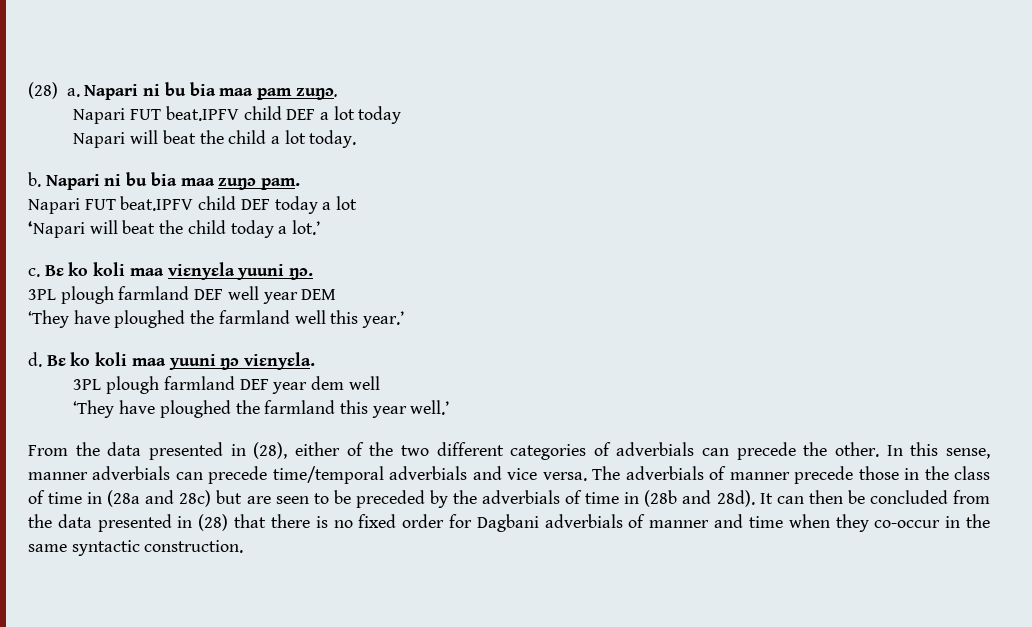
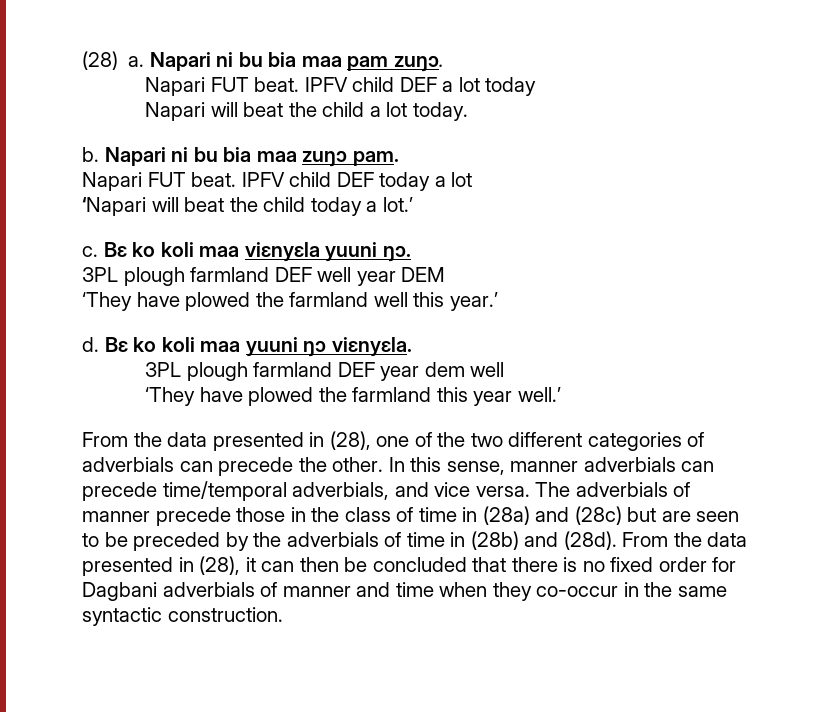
- Napari FUT beat.IPFV child DEF a lot today
+ Napari FUT beat. IPFV child DEF a lot today
- Napari FUT beat.IPFV child DEF today a lot
+ Napari FUT beat. IPFV child DEF today a lot
- ‘They have ploughed the farmland well this year.’
+ ‘They have plowed the farmland well this year.’
- ‘They have ploughed the farmland this year well.’
+ ‘They have plowed the farmland this year well.’
- From the data presented in (28), either of the two different categories of adverbials can precede the other.
+ From the data presented in (28), one of the two different categories of adverbials can precede the other.
- In this sense, manner adverbials can precede time/temporal adverbials and vice versa.
+ In this sense, manner adverbials can precede time/temporal adverbials, and vice versa.
- The adverbials of manner precede those in the class of time in (28a and 28c) but are seen to be preceded by the adverbials of time in (28b and 28d). It can then be concluded from the data presented in (28) that there is no fixed order for Dagbani adverbials of manner and time when they co-occur in the same syntactic construction.
+ The adverbials of manner precede those in the class of time in (28a) and (28c) but are seen to be preceded by the adverbials of time in (28b) and (28d). From the data presented in (28), it can then be concluded that there is no fixed order for Dagbani adverbials of manner and time when they co-occur in the same syntactic construction.

